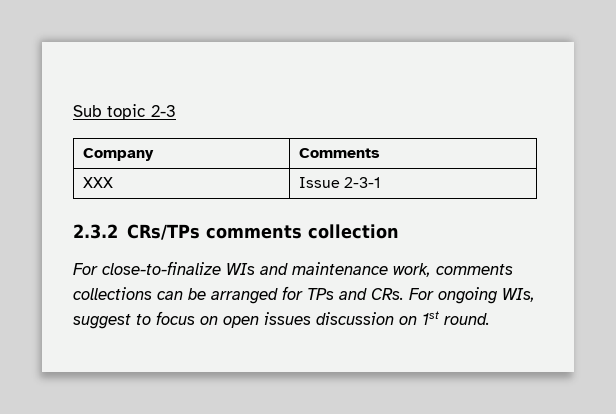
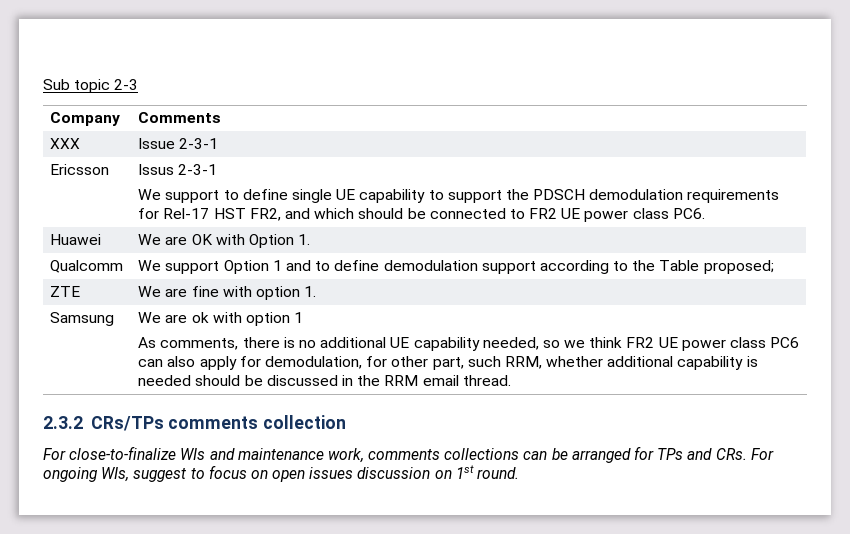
+ Ericsson | Issus 2-3-1
+ We support to define single UE capability to support the PDSCH demodulation requirements for Rel-17 HST FR2, and which should be connected to FR2 UE power class PC6.
+ Huawei | We are OK with Option 1.
+ Qualcomm | We support Option 1 and to define demodulation support according to the Table proposed;
+ ZTE | We are fine with option 1.
+ Samsung | We are ok with option 1
+ As comments, there is no additional UE capability needed, so we think FR2 UE power class PC6 can also apply for demodulation, for other part, such RRM, whether additional capability is needed should be discussed in the RRM email thread.

